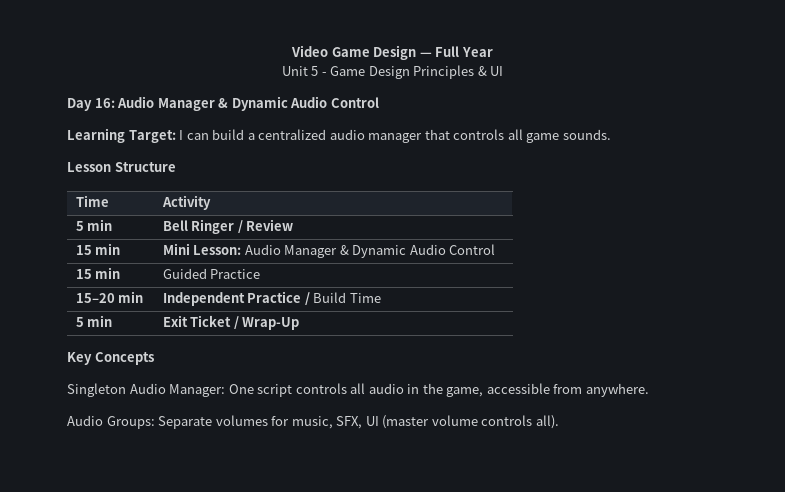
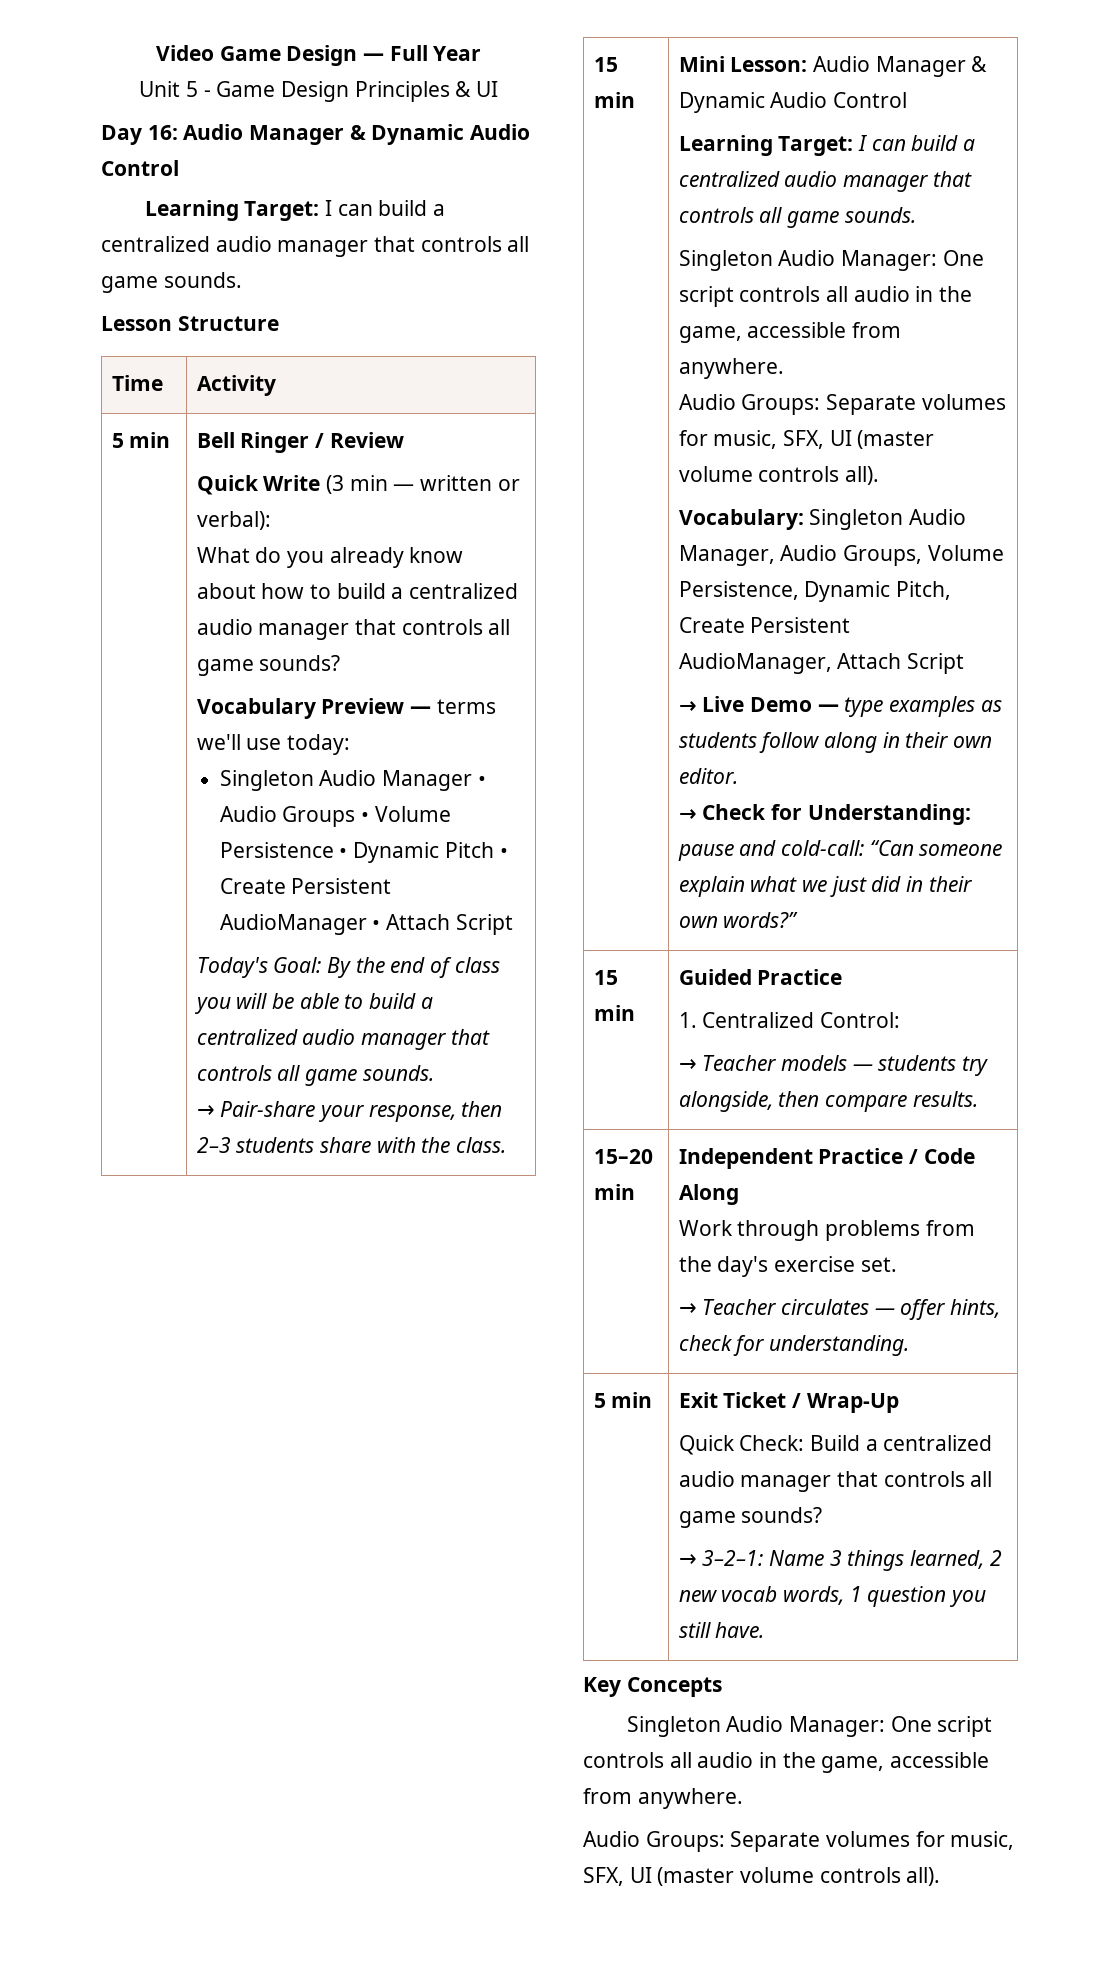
+ Quick Write (3 min — written or verbal):
+ What do you already know about how to build a centralized audio manager that controls all game sounds?
+ Vocabulary Preview — terms we'll use today:
+ Singleton Audio Manager • Audio Groups • Volume Persistence • Dynamic Pitch • Create Persistent AudioManager • Attach Script
+ Today's Goal: By the end of class you will be able to build a centralized audio manager that controls all game sounds.
+ → Pair-share your response, then 2–3 students share with the class.
  Mini Lesson: Audio Manager & Dynamic Audio Control
+ Learning Target: I can build a centralized audio manager that controls all game sounds.
+ Singleton Audio Manager: One script controls all audio in the game, accessible from anywhere.
+ Audio Groups: Separate volumes for music, SFX, UI (master volume controls all).
+ Vocabulary: Singleton Audio Manager, Audio Groups, Volume Persistence, Dynamic Pitch, Create Persistent AudioManager, Attach Script
+ → Live Demo — type examples as students follow along in their own editor.
+ → Check for Understanding: pause and cold-call: “Can someone explain what we just did in their own words?”
  15 min | Guided Practice
+ 1. Centralized Control:
+ → Teacher models — students try alongside, then compare results.
- 15–20 min | Independent Practice / Build Time
+ 15–20 min | Independent Practice / Code Along
+ Work through problems from the day's exercise set.
+ → Teacher circulates — offer hints, check for understanding.
  5 min | Exit Ticket / Wrap-Up
+ Quick Check: Build a centralized audio manager that controls all game sounds?
+ → 3–2–1: Name 3 things learned, 2 new vocab words, 1 question you still have.

